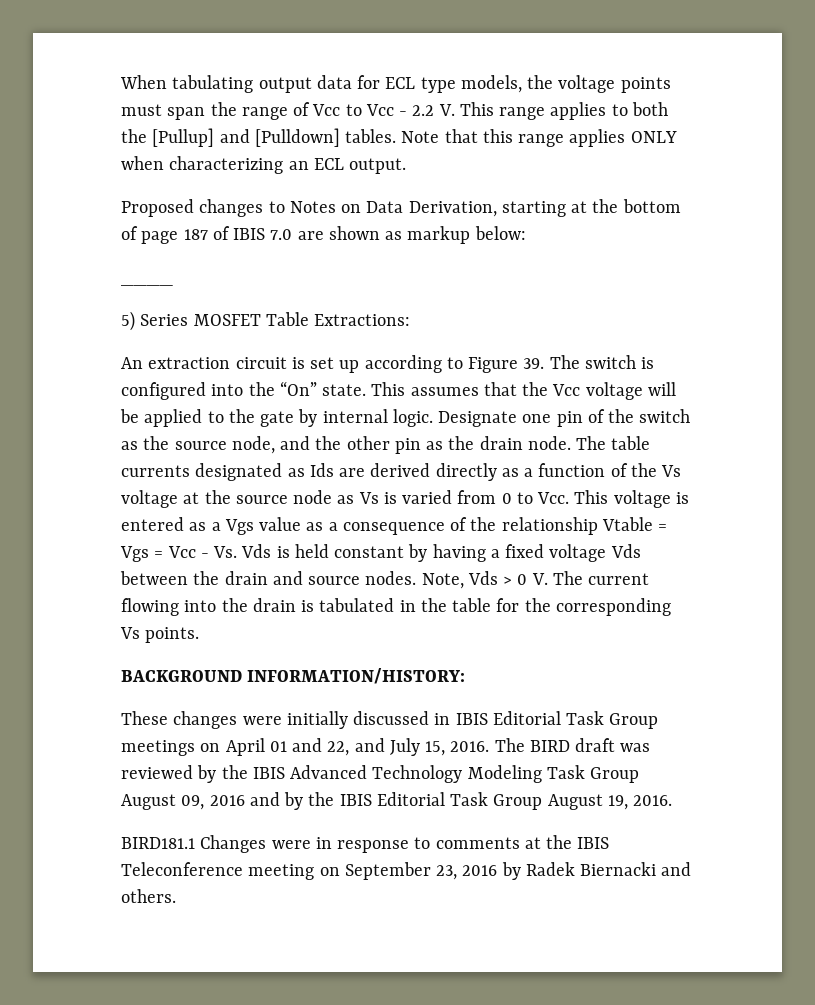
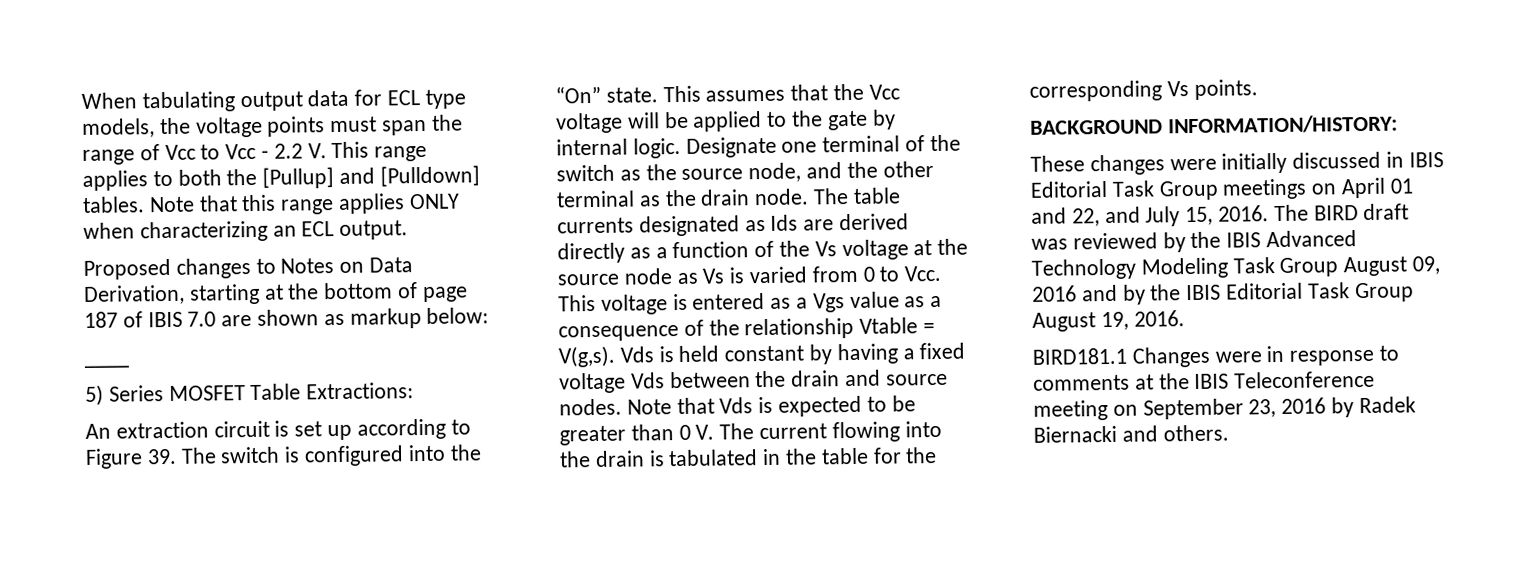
- Designate one pin of the switch as the source node, and the other pin as the drain node.
+ Designate one terminal of the switch as the source node, and the other terminal as the drain node.
- The table currents designated as Ids are derived directly as a function of the Vs voltage at the source node as Vs is varied from 0 to Vcc. This voltage is entered as a Vgs value as a consequence of the relationship Vtable = Vgs = Vcc - Vs. Vds is held constant by having a fixed voltage Vds between the drain and source nodes.
+ The table currents designated as Ids are derived directly as a function of the Vs voltage at the source node as Vs is varied from 0 to Vcc. This voltage is entered as a Vgs value as a consequence of the relationship Vtable = V(g,s). Vds is held constant by having a fixed voltage Vds between the drain and source nodes.
- Note, Vds > 0 V. The current flowing into the drain is tabulated in the table for the corresponding Vs points.
+ Note that Vds is expected to be greater than 0 V. The current flowing into the drain is tabulated in the table for the corresponding Vs points.

